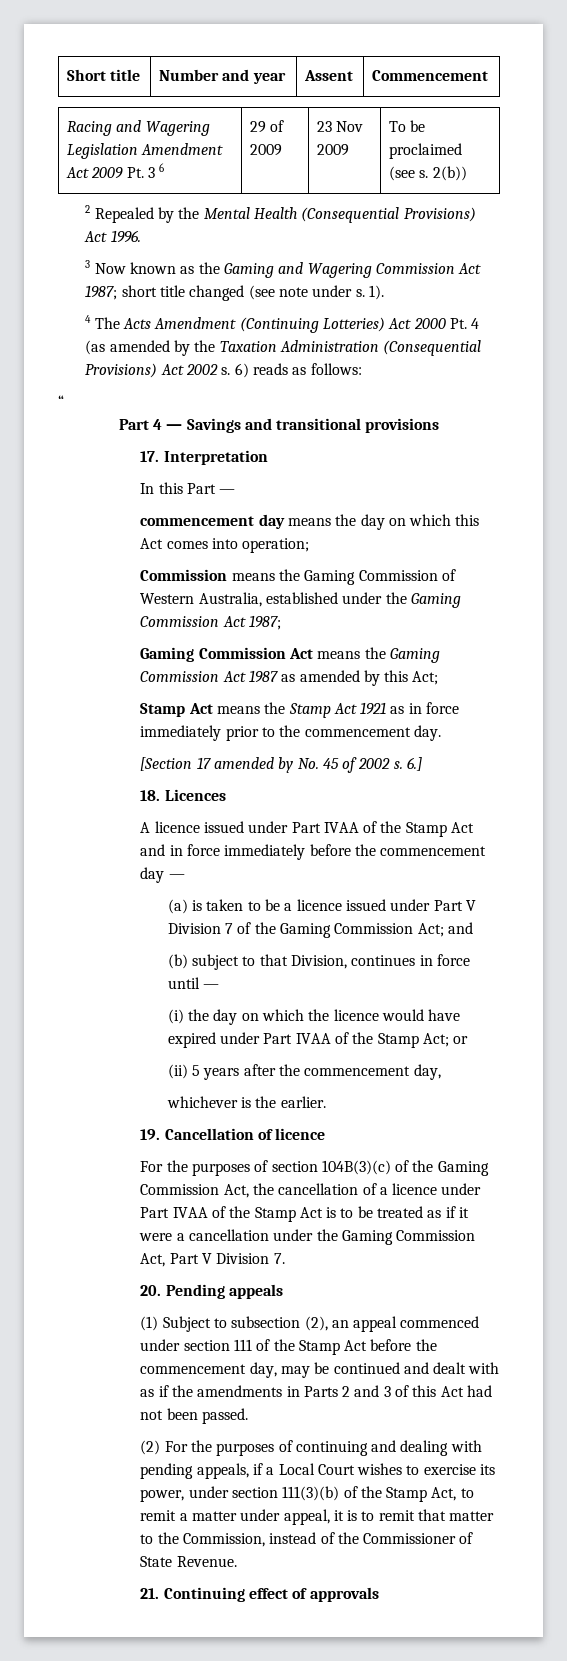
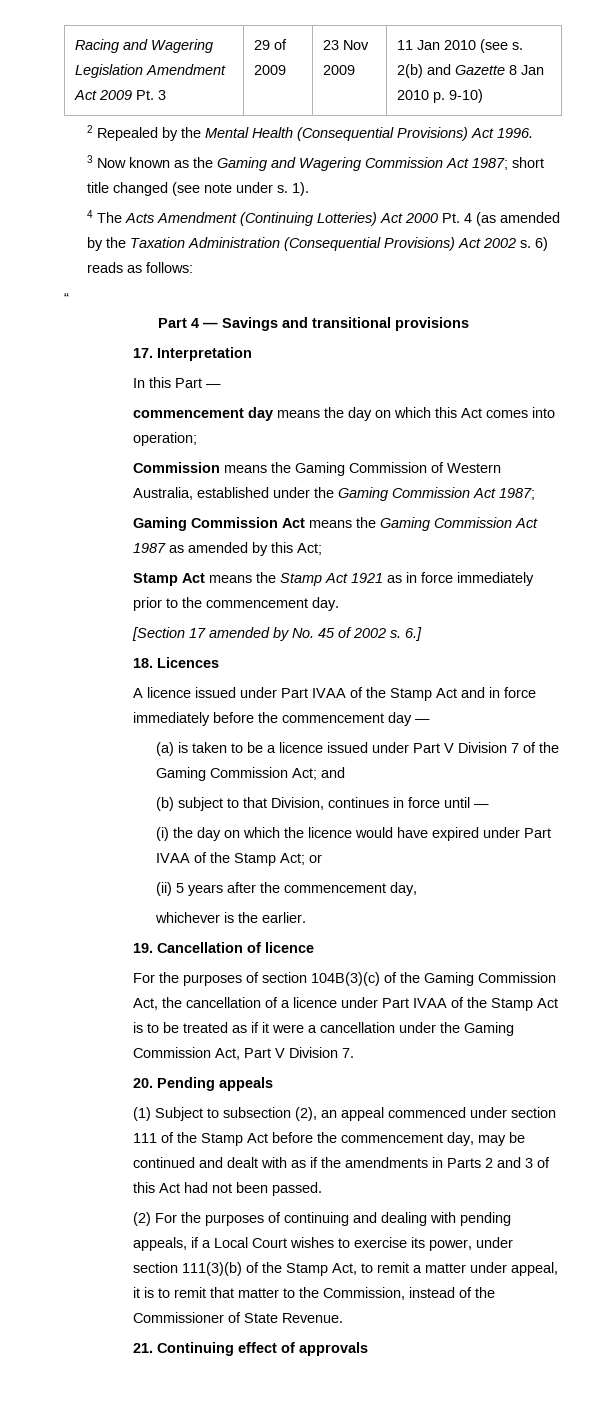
- Short title | Number and year | Assent | Commencement
- Racing and Wagering Legislation Amendment Act 2009 Pt. 3 6 | 29 of 2009 | 23 Nov 2009 | To be proclaimed (see s. 2(b))
+ Racing and Wagering Legislation Amendment Act 2009 Pt. 3 | 29 of 2009 | 23 Nov 2009 | 11 Jan 2010 (see s. 2(b) and Gazette 8 Jan 2010 p. 9-10)

